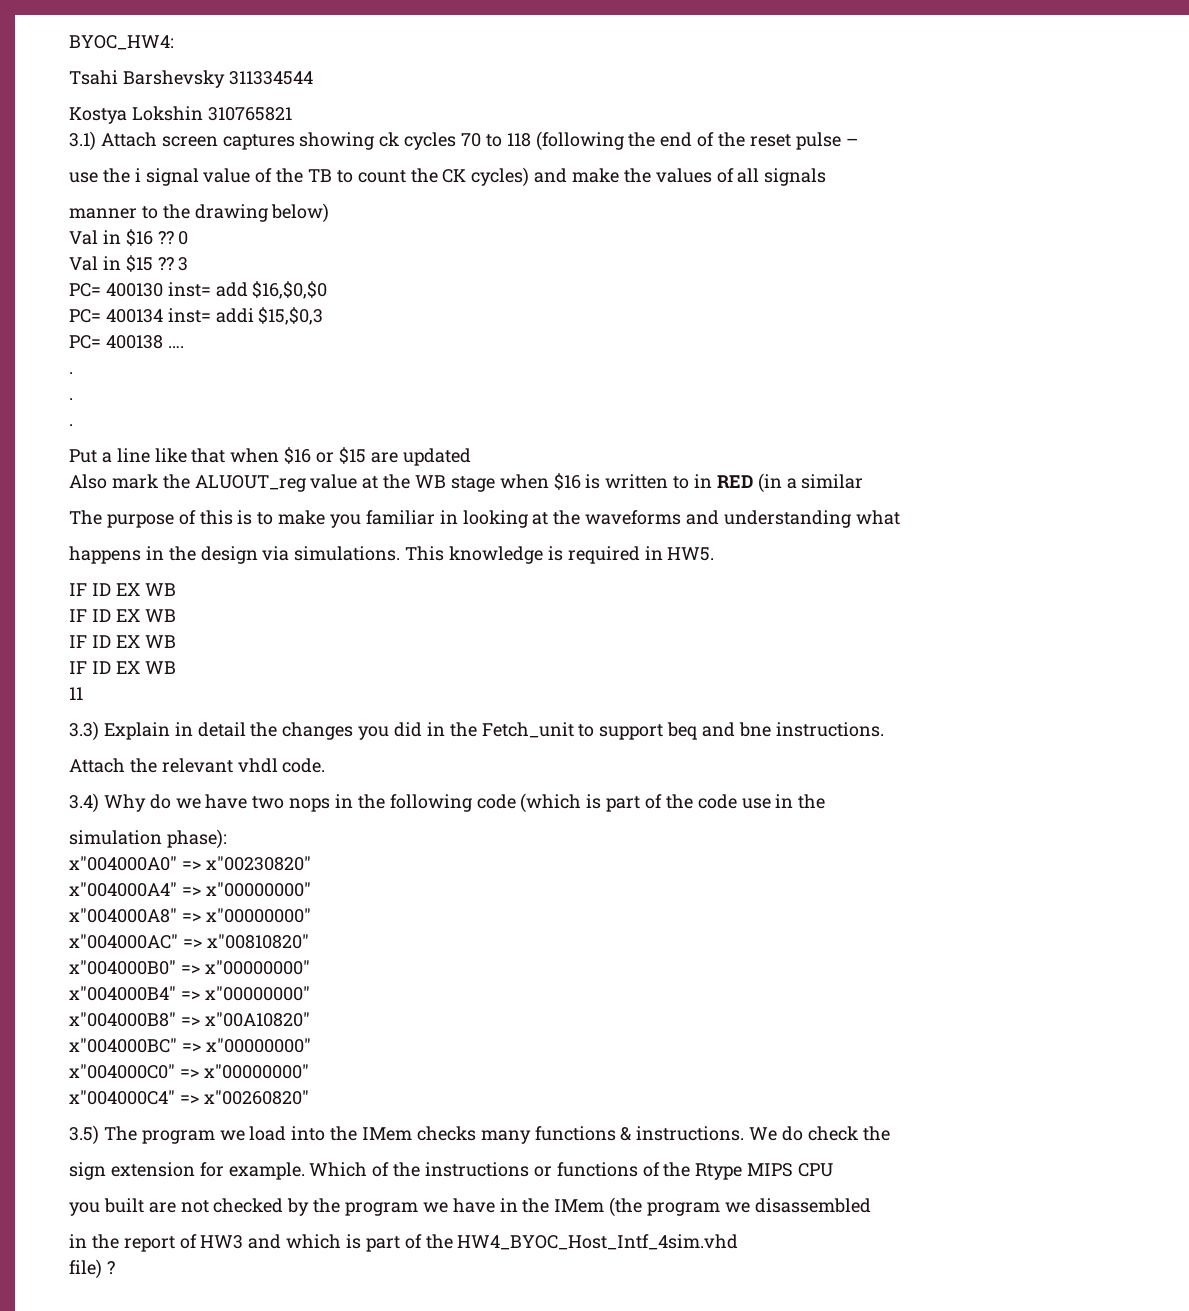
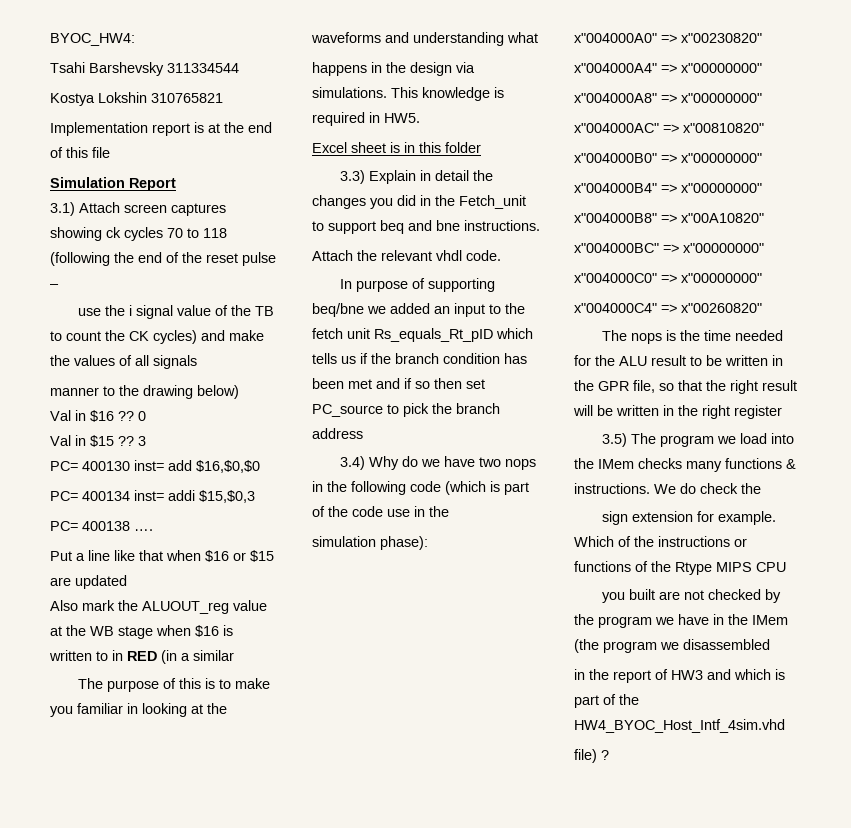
+ Implementation report is at the end of this file
+ Simulation Report
  PC= 400138 ….
- .
- .
- .
  This knowledge is required in HW5.
- IF ID EX WB
- IF ID EX WB
- IF ID EX WB
- IF ID EX WB
- 11
+ Excel sheet is in this folder
+ In purpose of supporting beq/bne we added an input to the fetch unit Rs_equals_Rt_pID which tells us if the branch condition has been met and if so then set PC_source to pick the branch address
+ The nops is the time needed for the ALU result to be written in the GPR file, so that the right result will be written in the right register

